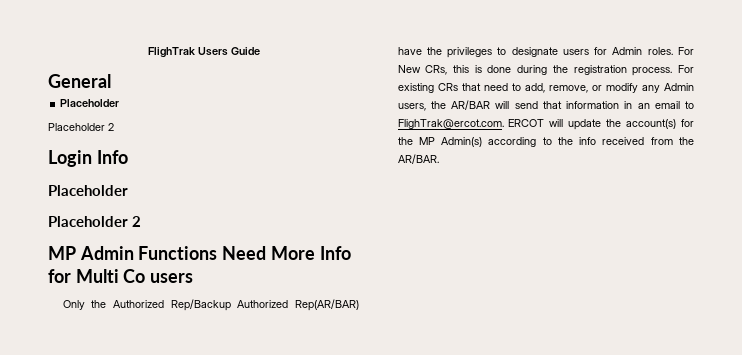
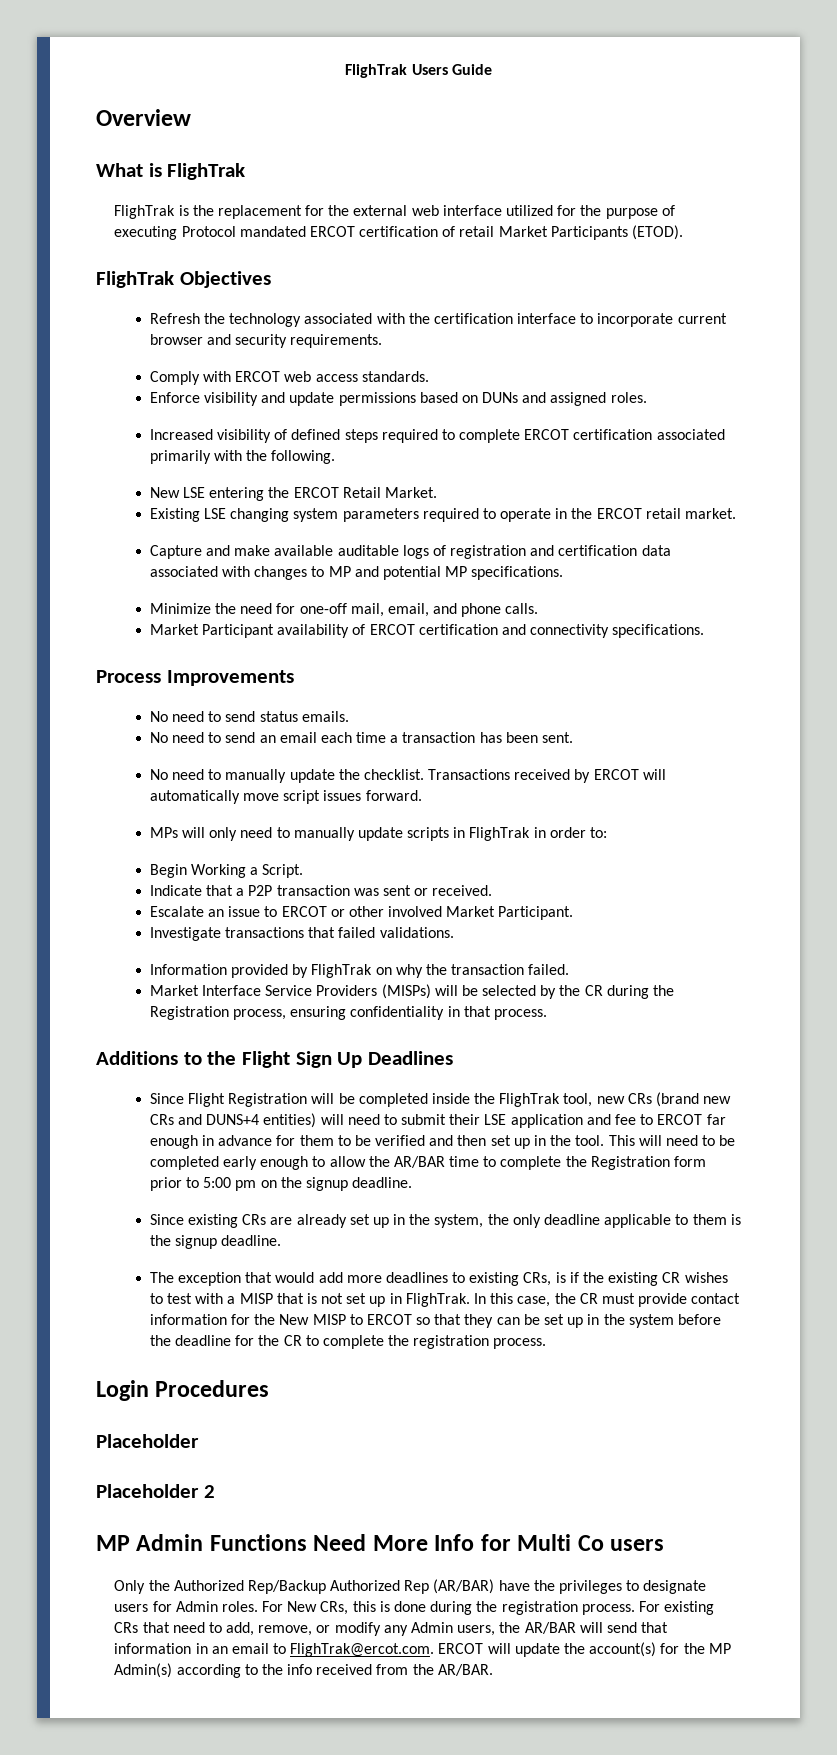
- General
- Placeholder
- Placeholder 2
+ Overview
+ What is FlighTrak
+ FlighTrak is the replacement for the external web interface utilized for the purpose of executing Protocol mandated ERCOT certification of retail Market Participants (ETOD).
+ FlighTrak Objectives
+ Refresh the technology associated with the certification interface to incorporate current browser and security requirements.
+ Comply with ERCOT web access standards.
+ Enforce visibility and update permissions based on DUNs and assigned roles.
+ Increased visibility of defined steps required to complete ERCOT certification associated primarily with the following.
+ New LSE entering the ERCOT Retail Market.
+ Existing LSE changing system parameters required to operate in the ERCOT retail market.
+ Capture and make available auditable logs of registration and certification data associated with changes to MP and potential MP specifications.
+ Minimize the need for one-off mail, email, and phone calls.
+ Market Participant availability of ERCOT certification and connectivity specifications.
+ Process Improvements
+ No need to send status emails.
+ No need to send an email each time a transaction has been sent.
+ No need to manually update the checklist. Transactions received by ERCOT will automatically move script issues forward.
+ MPs will only need to manually update scripts in FlighTrak in order to:
+ Begin Working a Script.
+ Indicate that a P2P transaction was sent or received.
+ Escalate an issue to ERCOT or other involved Market Participant.
+ Investigate transactions that failed validations.
+ Information provided by FlighTrak on why the transaction failed.
+ Market Interface Service Providers (MISPs) will be selected by the CR during the Registration process, ensuring confidentiality in that process.
+ Additions to the Flight Sign Up Deadlines
+ Since Flight Registration will be completed inside the FlighTrak tool, new CRs (brand new CRs and DUNS+4 entities) will need to submit their LSE application and fee to ERCOT far enough in advance for them to be verified and then set up in the tool. This will need to be completed early enough to allow the AR/BAR time to complete the Registration form prior to 5:00 pm on the signup deadline.
+ Since existing CRs are already set up in the system, the only deadline applicable to them is the signup deadline.
+ The exception that would add more deadlines to existing CRs, is if the existing CR wishes to test with a MISP that is not set up in FlighTrak. In this case, the CR must provide contact information for the New MISP to ERCOT so that they can be set up in the system before the deadline for the CR to complete the registration process.
- Login Info
+ Login Procedures
- Only the Authorized Rep/Backup Authorized Rep(AR/BAR) have the privileges to designate users for Admin roles.
+ Only the Authorized Rep/Backup Authorized Rep (AR/BAR) have the privileges to designate users for Admin roles.

